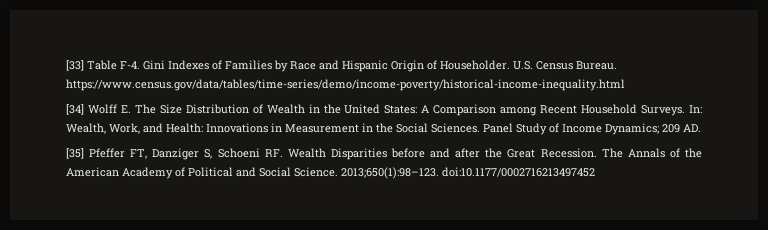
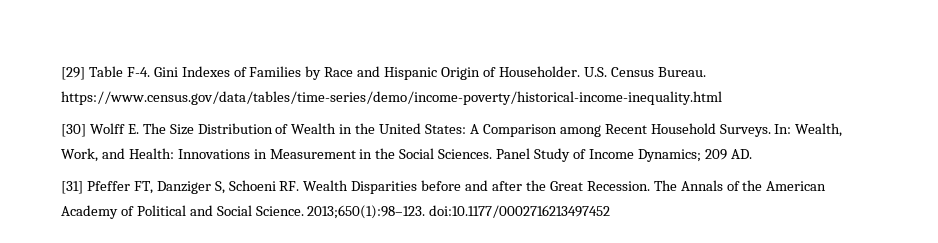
- [33] Table F-4. Gini Indexes of Families by Race and Hispanic Origin of Householder.
+ [29] Table F-4. Gini Indexes of Families by Race and Hispanic Origin of Householder.
- [34] Wolff E. The Size Distribution of Wealth in the United States: A Comparison among Recent Household Surveys.
+ [30] Wolff E. The Size Distribution of Wealth in the United States: A Comparison among Recent Household Surveys.
- [35] Pfeffer FT, Danziger S, Schoeni RF. Wealth Disparities before and after the Great Recession.
+ [31] Pfeffer FT, Danziger S, Schoeni RF. Wealth Disparities before and after the Great Recession.

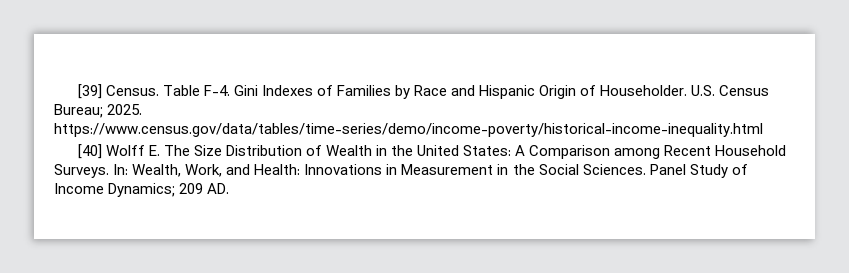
- [29] Table F-4. Gini Indexes of Families by Race and Hispanic Origin of Householder.
+ [39] Census. Table F-4. Gini Indexes of Families by Race and Hispanic Origin of Householder.
- U.S. Census Bureau. https://www.census.gov/data/tables/time-series/demo/income-poverty/historical-income-inequality.html
+ U.S. Census Bureau; 2025. https://www.census.gov/data/tables/time-series/demo/income-poverty/historical-income-inequality.html
- [30] Wolff E. The Size Distribution of Wealth in the United States: A Comparison among Recent Household Surveys.
+ [40] Wolff E. The Size Distribution of Wealth in the United States: A Comparison among Recent Household Surveys.
- [31] Pfeffer FT, Danziger S, Schoeni RF. Wealth Disparities before and after the Great Recession. The Annals of the American Academy of Political and Social Science. 2013;650(1):98–123. doi:10.1177/0002716213497452

